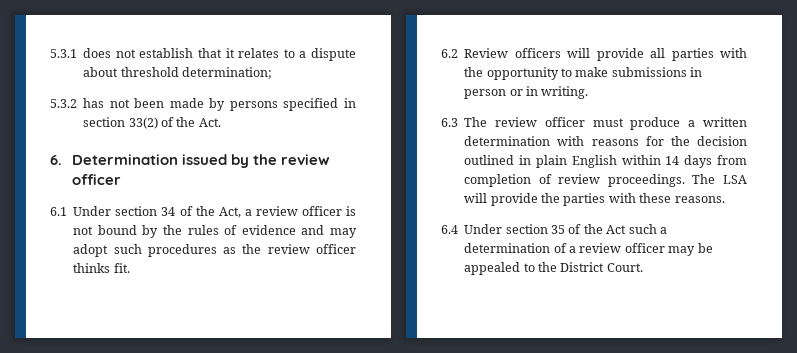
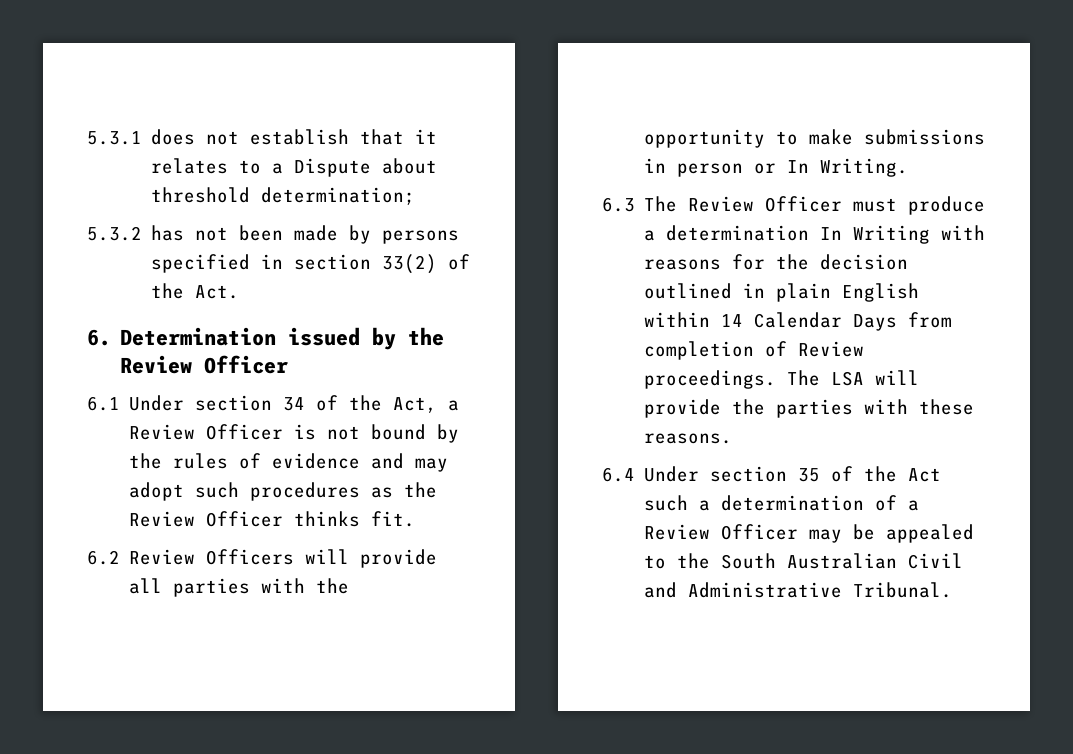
- 5.3.1 does not establish that it relates to a dispute about threshold determination;
+ 5.3.1 does not establish that it relates to a Dispute about threshold determination;
- 6. Determination issued by the review officer
+ 6. Determination issued by the Review Officer
- 6.1 Under section 34 of the Act, a review officer is not bound by the rules of evidence and may adopt such procedures as the review officer thinks fit.
+ 6.1 Under section 34 of the Act, a Review Officer is not bound by the rules of evidence and may adopt such procedures as the Review Officer thinks fit.
- 6.2 Review officers will provide all parties with the opportunity to make submissions in person or in writing.
+ 6.2 Review Officers will provide all parties with the opportunity to make submissions in person or In Writing.
- 6.3 The review officer must produce a written determination with reasons for the decision outlined in plain English within 14 days from completion of review proceedings.
+ 6.3 The Review Officer must produce a determination In Writing with reasons for the decision outlined in plain English within 14 Calendar Days from completion of Review proceedings.
- 6.4 Under section 35 of the Act such a determination of a review officer may be appealed to the District Court.
+ 6.4 Under section 35 of the Act such a determination of a Review Officer may be appealed to the South Australian Civil and Administrative Tribunal.

